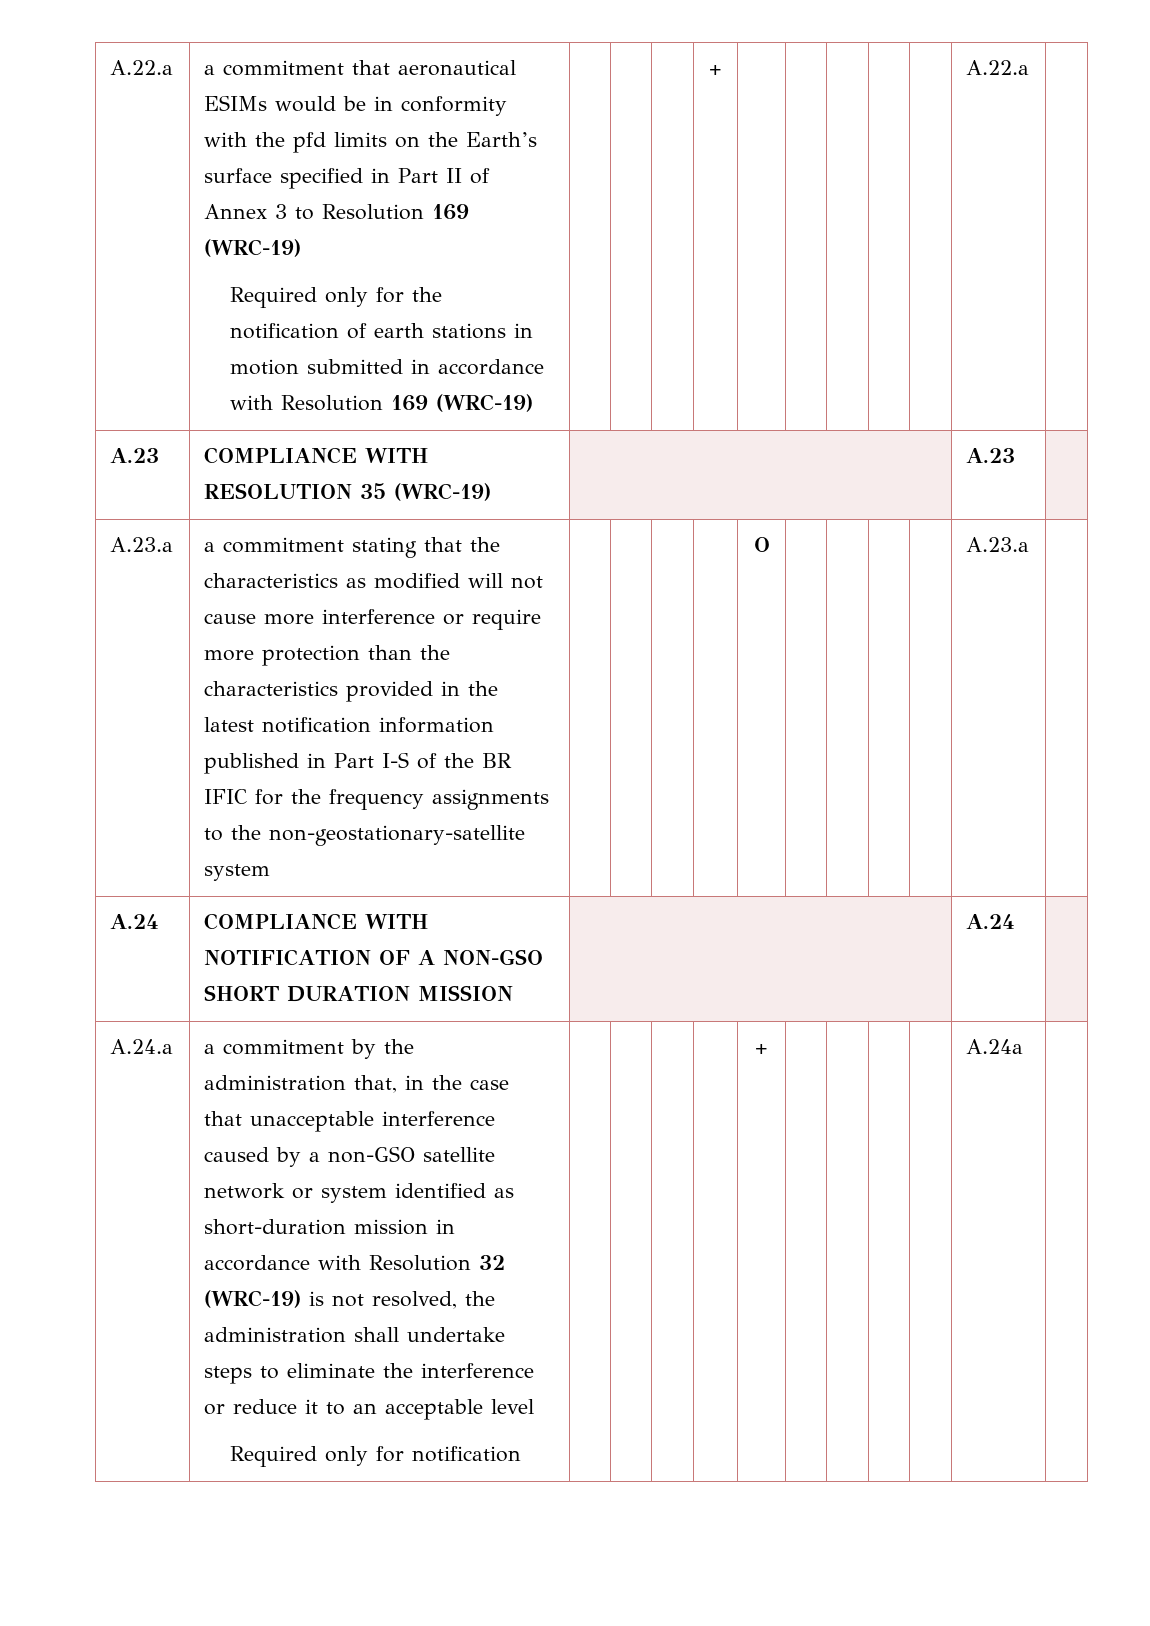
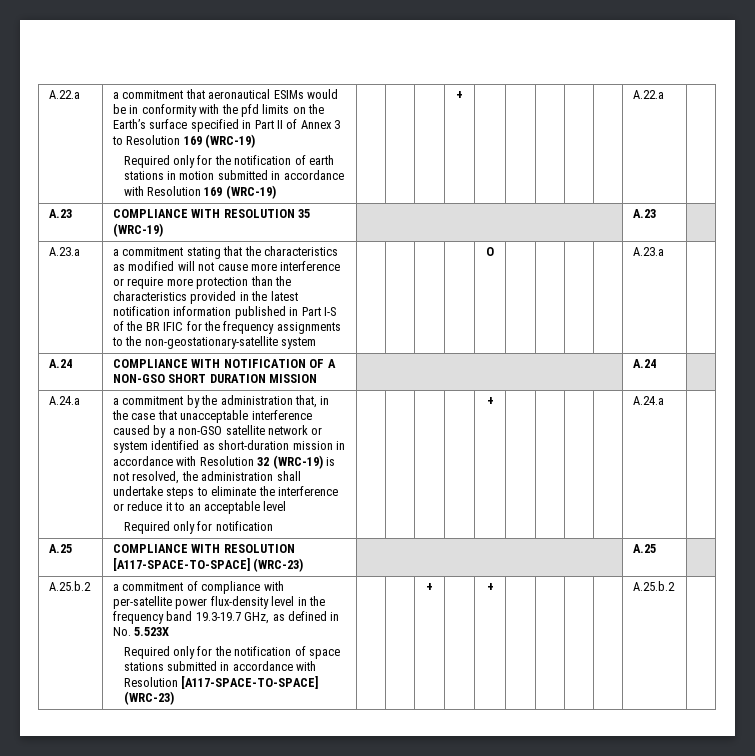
- + | | | | | A.24a
+ + | | | | | A.24.a |
+ A.25 | COMPLIANCE WITH RESOLUTION [A117-SPACE-TO-SPACE] (WRC-23) | | A.25 |
+ A.25.b.2 | a commitment of compliance with per-satellite power flux-density level in the frequency band 19.3-19.7 GHz, as defined in No. 5.523X
+ Required only for the notification of space stations submitted in accordance with Resolution [A117-SPACE-TO-SPACE] (WRC-23) | | | + | | + | | | | | A.25.b.2 |

